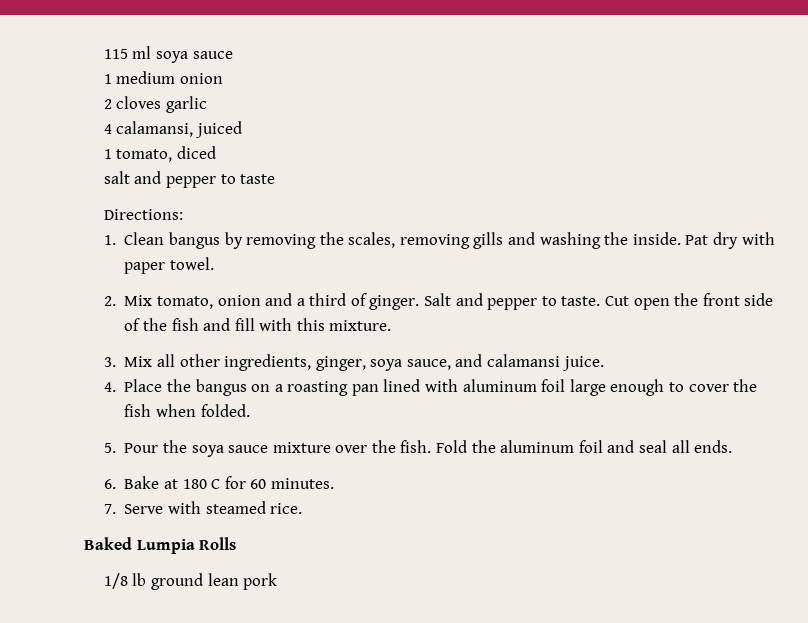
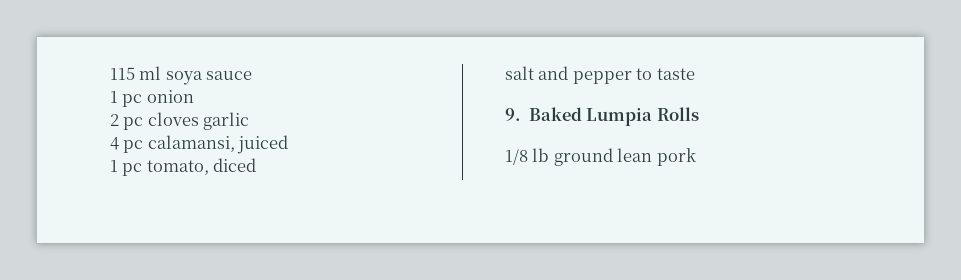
- 1 medium onion
+ 1 pc onion
- 2 cloves garlic
+ 2 pc cloves garlic
- 4 calamansi, juiced
+ 4 pc calamansi, juiced
- 1 tomato, diced
+ 1 pc tomato, diced
- Directions:
- 1. Clean bangus by removing the scales, removing gills and washing the inside. Pat dry with paper towel.
- 2. Mix tomato, onion and a third of ginger. Salt and pepper to taste. Cut open the front side of the fish and fill with this mixture.
- 3. Mix all other ingredients, ginger, soya sauce, and calamansi juice.
- 4. Place the bangus on a roasting pan lined with aluminum foil large enough to cover the fish when folded.
- 5. Pour the soya sauce mixture over the fish. Fold the aluminum foil and seal all ends.
- 6. Bake at 180 C for 60 minutes.
- 7. Serve with steamed rice.
- Baked Lumpia Rolls
+ 9. Baked Lumpia Rolls

